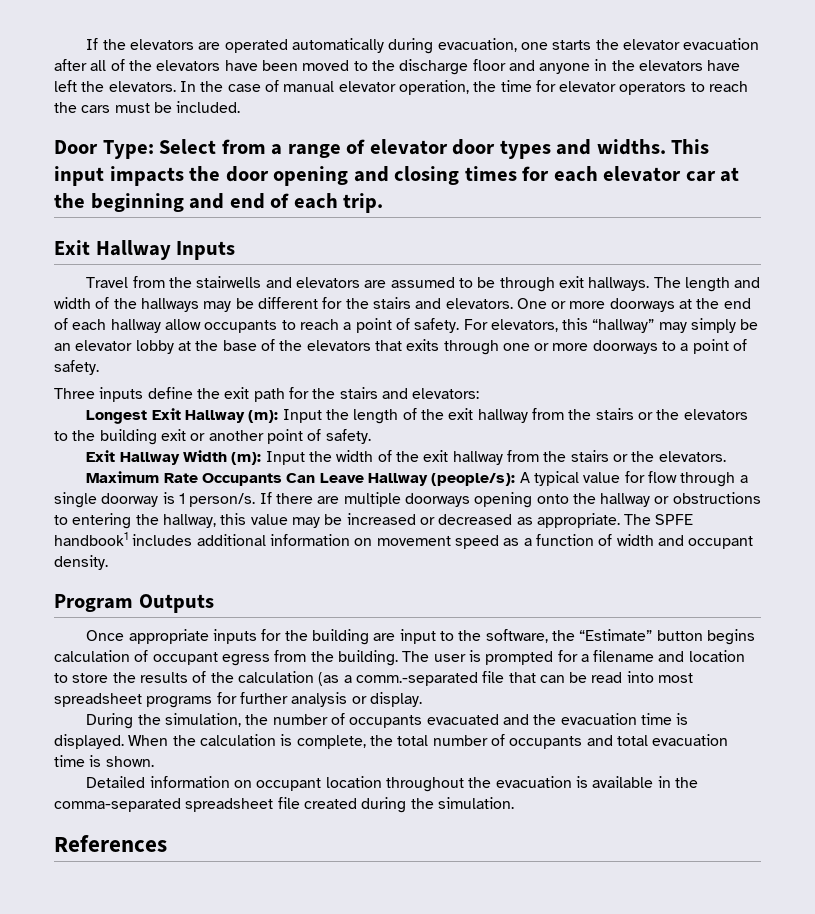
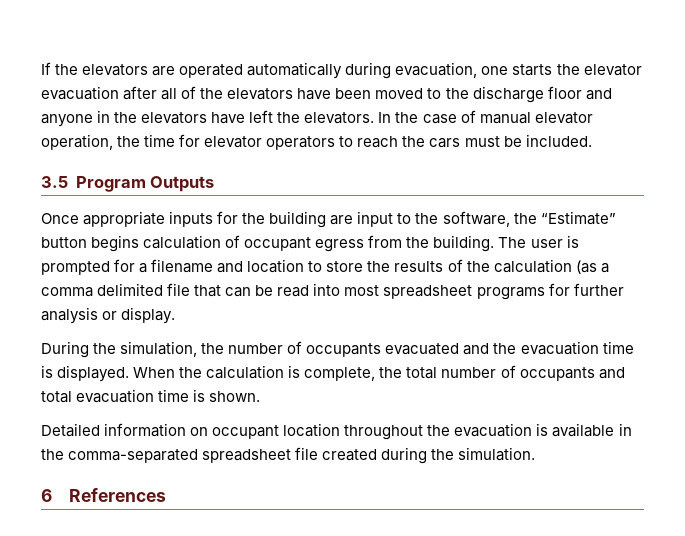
- Door Type: Select from a range of elevator door types and widths. This input impacts the door opening and closing times for each elevator car at the beginning and end of each trip.
- Exit Hallway Inputs
- Travel from the stairwells and elevators are assumed to be through exit hallways. The length and width of the hallways may be different for the stairs and elevators. One or more doorways at the end of each hallway allow occupants to reach a point of safety. For elevators, this “hallway” may simply be an elevator lobby at the base of the elevators that exits through one or more doorways to a point of safety.
- Three inputs define the exit path for the stairs and elevators:
- Longest Exit Hallway (m): Input the length of the exit hallway from the stairs or the elevators to the building exit or another point of safety.
- Exit Hallway Width (m): Input the width of the exit hallway from the stairs or the elevators.
- Maximum Rate Occupants Can Leave Hallway (people/s): A typical value for flow through a single doorway is 1 person/s. If there are multiple doorways opening onto the hallway or obstructions to entering the hallway, this value may be increased or decreased as appropriate. The SPFE handbook1 includes additional information on movement speed as a function of width and occupant density.
- Program Outputs
+ 3.5 Program Outputs
- The user is prompted for a filename and location to store the results of the calculation (as a comm.-separated file that can be read into most spreadsheet programs for further analysis or display.
+ The user is prompted for a filename and location to store the results of the calculation (as a comma delimited file that can be read into most spreadsheet programs for further analysis or display.
- References
+ 6 References

